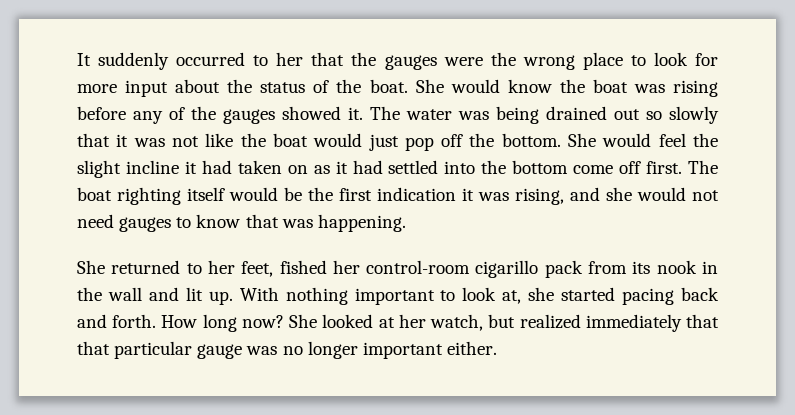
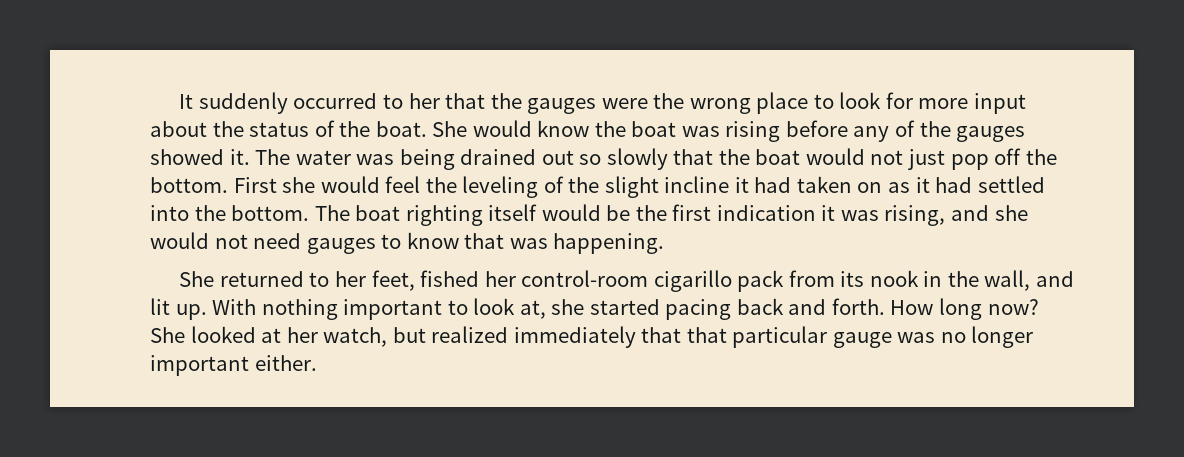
- The water was being drained out so slowly that it was not like the boat would just pop off the bottom.
+ The water was being drained out so slowly that the boat would not just pop off the bottom.
- She would feel the slight incline it had taken on as it had settled into the bottom come off first.
+ First she would feel the leveling of the slight incline it had taken on as it had settled into the bottom.
- She returned to her feet, fished her control-room cigarillo pack from its nook in the wall and lit up.
+ She returned to her feet, fished her control-room cigarillo pack from its nook in the wall, and lit up.

